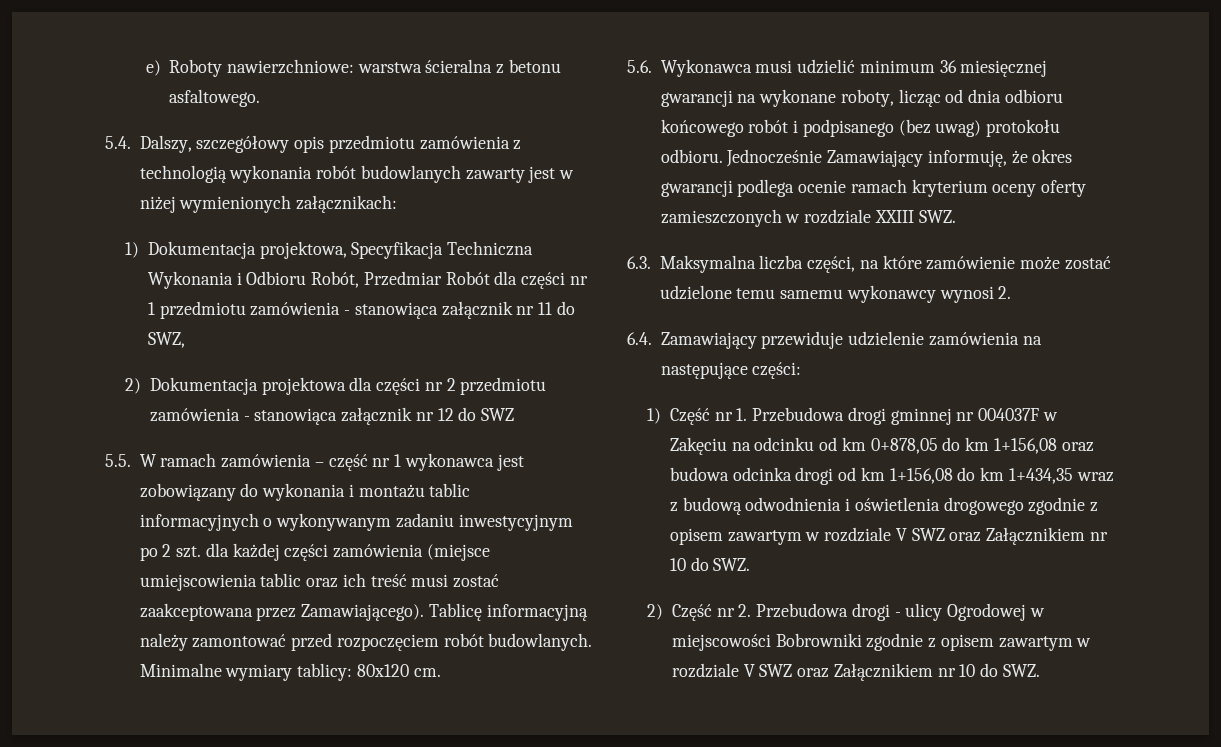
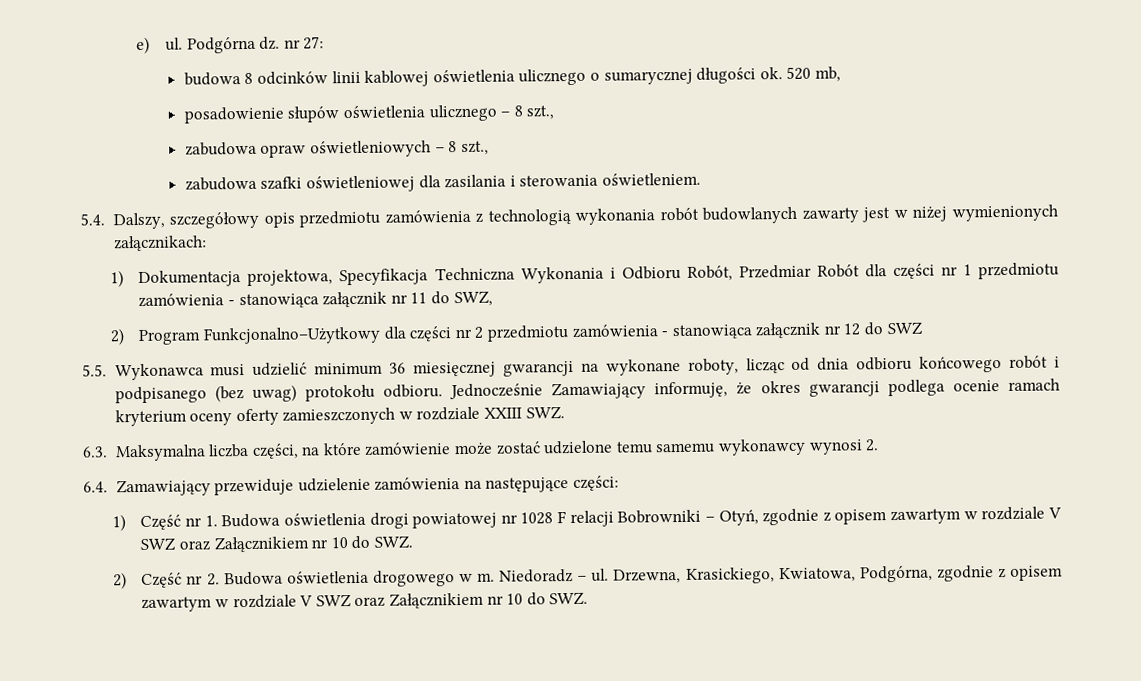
- e) Roboty nawierzchniowe: warstwa ścieralna z betonu asfaltowego.
+ e) ul. Podgórna dz. nr 27:
+ budowa 8 odcinków linii kablowej oświetlenia ulicznego o sumarycznej długości ok. 520 mb,
+ posadowienie słupów oświetlenia ulicznego – 8 szt.,
+ zabudowa opraw oświetleniowych – 8 szt.,
+ zabudowa szafki oświetleniowej dla zasilania i sterowania oświetleniem.
- 2) Dokumentacja projektowa dla części nr 2 przedmiotu zamówienia - stanowiąca załącznik nr 12 do SWZ
+ 2) Program Funkcjonalno–Użytkowy dla części nr 2 przedmiotu zamówienia - stanowiąca załącznik nr 12 do SWZ
- 5.5. W ramach zamówienia – część nr 1 wykonawca jest zobowiązany do wykonania i montażu tablic informacyjnych o wykonywanym zadaniu inwestycyjnym po 2 szt. dla każdej części zamówienia (miejsce umiejscowienia tablic oraz ich treść musi zostać zaakceptowana przez Zamawiającego). Tablicę informacyjną należy zamontować przed rozpoczęciem robót budowlanych. Minimalne wymiary tablicy: 80x120 cm.
- 5.6. Wykonawca musi udzielić minimum 36 miesięcznej gwarancji na wykonane roboty, licząc od dnia odbioru końcowego robót i podpisanego (bez uwag) protokołu odbioru.
+ 5.5. Wykonawca musi udzielić minimum 36 miesięcznej gwarancji na wykonane roboty, licząc od dnia odbioru końcowego robót i podpisanego (bez uwag) protokołu odbioru.
- 1) Część nr 1. Przebudowa drogi gminnej nr 004037F w Zakęciu na odcinku od km 0+878,05 do km 1+156,08 oraz budowa odcinka drogi od km 1+156,08 do km 1+434,35 wraz z budową odwodnienia i oświetlenia drogowego zgodnie z opisem zawartym w rozdziale V SWZ oraz Załącznikiem nr 10 do SWZ.
+ 1) Część nr 1. Budowa oświetlenia drogi powiatowej nr 1028 F relacji Bobrowniki – Otyń, zgodnie z opisem zawartym w rozdziale V SWZ oraz Załącznikiem nr 10 do SWZ.
- 2) Część nr 2. Przebudowa drogi - ulicy Ogrodowej w miejscowości Bobrowniki zgodnie z opisem zawartym w rozdziale V SWZ oraz Załącznikiem nr 10 do SWZ.
+ 2) Część nr 2. Budowa oświetlenia drogowego w m. Niedoradz – ul. Drzewna, Krasickiego, Kwiatowa, Podgórna, zgodnie z opisem zawartym w rozdziale V SWZ oraz Załącznikiem nr 10 do SWZ.

